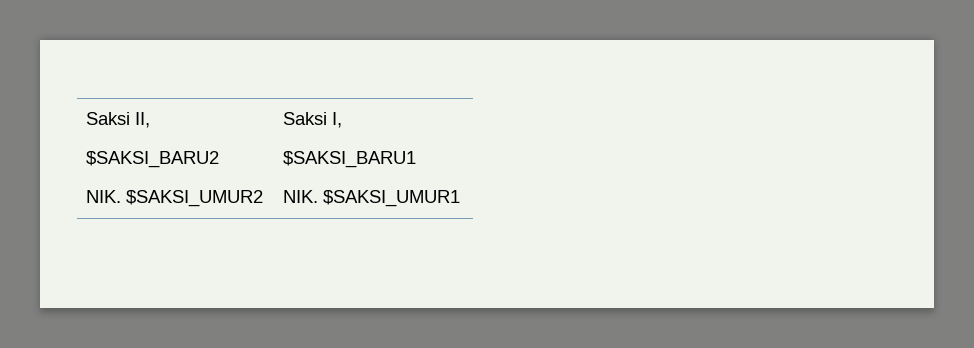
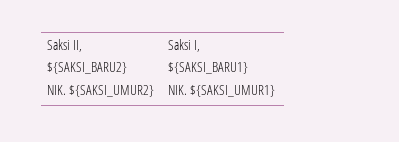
  Saksi II,
- $SAKSI_BARU2
- NIK. $SAKSI_UMUR2 | Saksi I,
- $SAKSI_BARU1
- NIK. $SAKSI_UMUR1
+ ${SAKSI_BARU2}
+ NIK. ${SAKSI_UMUR2} | Saksi I,
+ ${SAKSI_BARU1}
+ NIK. ${SAKSI_UMUR1}

